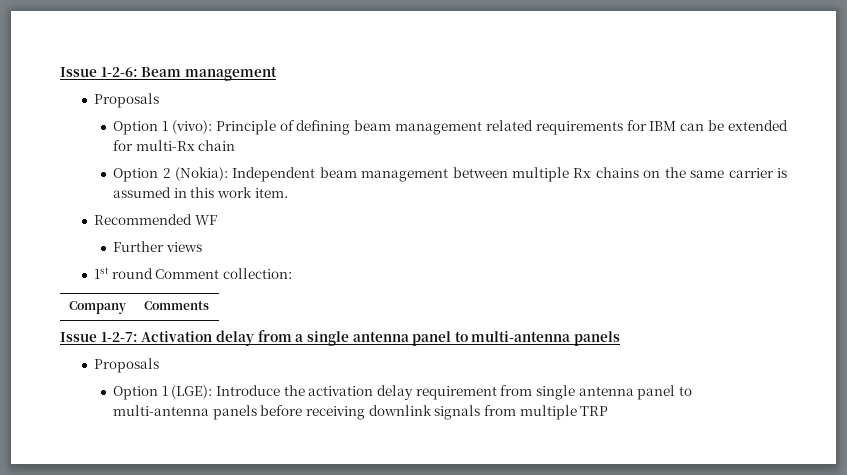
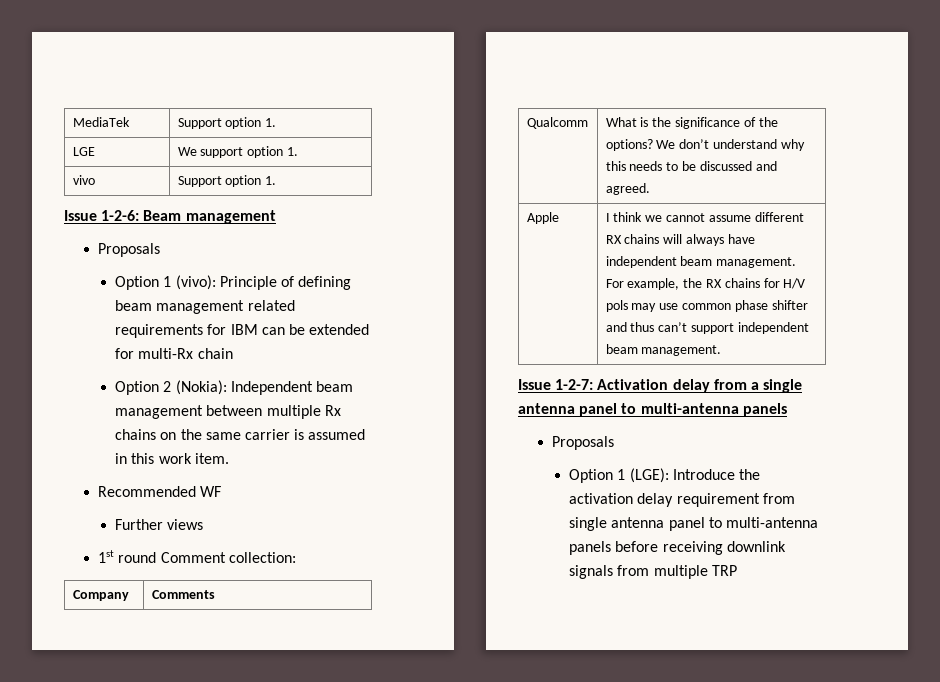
+ MediaTek | Support option 1.
+ LGE | We support option 1.
+ vivo | Support option 1.
+ Qualcomm | What is the significance of the options? We don’t understand why this needs to be discussed and agreed.
+ Apple | I think we cannot assume different RX chains will always have independent beam management. For example, the RX chains for H/V pols may use common phase shifter and thus can’t support independent beam management.

